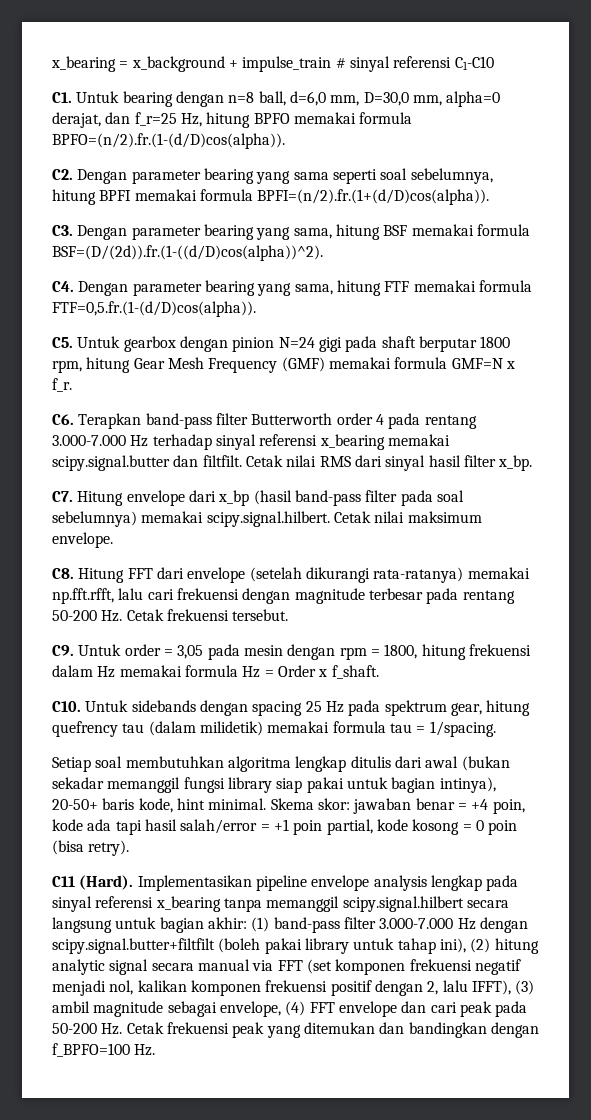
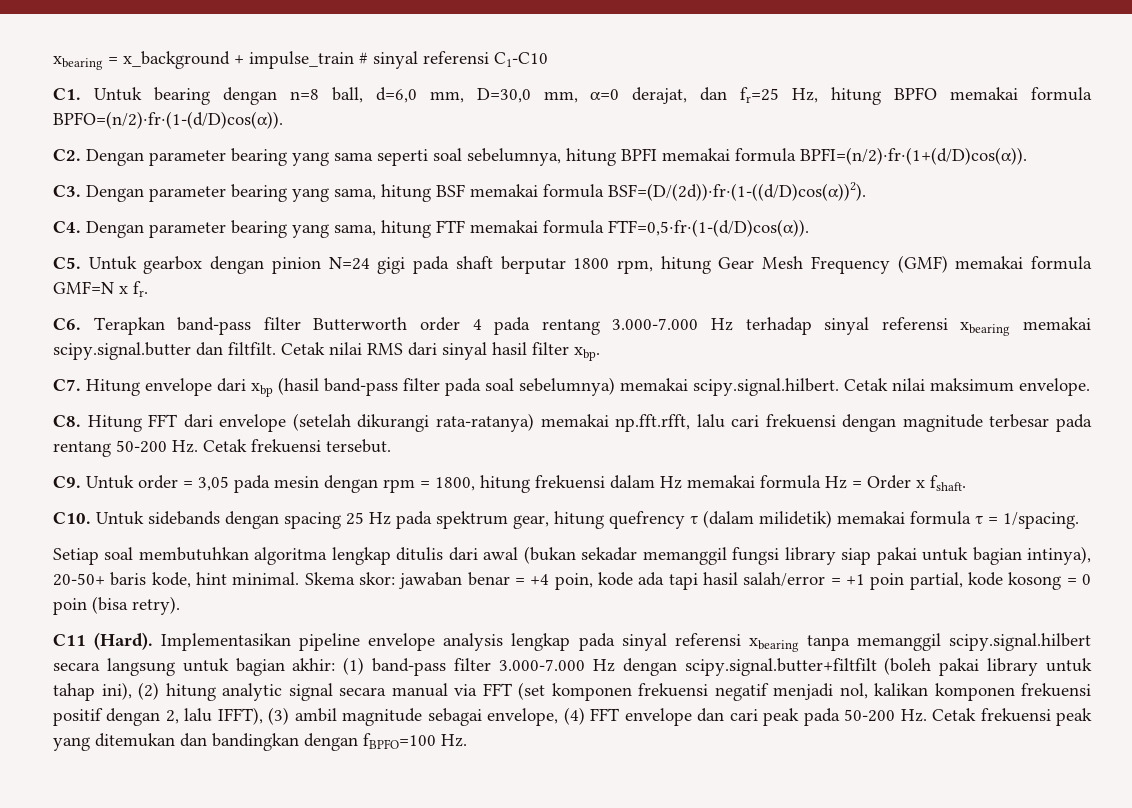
- x_bearing = x_background + impulse_train # sinyal referensi C1-C10
+ xbearing = x_background + impulse_train # sinyal referensi C1-C10
- C1. Untuk bearing dengan n=8 ball, d=6,0 mm, D=30,0 mm, alpha=0 derajat, dan f_r=25 Hz, hitung BPFO memakai formula BPFO=(n/2).fr.(1-(d/D)cos(alpha)).
+ C1. Untuk bearing dengan n=8 ball, d=6,0 mm, D=30,0 mm, α=0 derajat, dan fr=25 Hz, hitung BPFO memakai formula BPFO=(n/2)·fr·(1-(d/D)cos(α)).
- C2. Dengan parameter bearing yang sama seperti soal sebelumnya, hitung BPFI memakai formula BPFI=(n/2).fr.(1+(d/D)cos(alpha)).
+ C2. Dengan parameter bearing yang sama seperti soal sebelumnya, hitung BPFI memakai formula BPFI=(n/2)·fr·(1+(d/D)cos(α)).
- C3. Dengan parameter bearing yang sama, hitung BSF memakai formula BSF=(D/(2d)).fr.(1-((d/D)cos(alpha))^2).
+ C3. Dengan parameter bearing yang sama, hitung BSF memakai formula BSF=(D/(2d))·fr·(1-((d/D)cos(α))2).
- C4. Dengan parameter bearing yang sama, hitung FTF memakai formula FTF=0,5.fr.(1-(d/D)cos(alpha)).
+ C4. Dengan parameter bearing yang sama, hitung FTF memakai formula FTF=0,5·fr·(1-(d/D)cos(α)).
- C5. Untuk gearbox dengan pinion N=24 gigi pada shaft berputar 1800 rpm, hitung Gear Mesh Frequency (GMF) memakai formula GMF=N x f_r.
+ C5. Untuk gearbox dengan pinion N=24 gigi pada shaft berputar 1800 rpm, hitung Gear Mesh Frequency (GMF) memakai formula GMF=N x fr.
- C6. Terapkan band-pass filter Butterworth order 4 pada rentang 3.000-7.000 Hz terhadap sinyal referensi x_bearing memakai scipy.signal.butter dan filtfilt.
+ C6. Terapkan band-pass filter Butterworth order 4 pada rentang 3.000-7.000 Hz terhadap sinyal referensi xbearing memakai scipy.signal.butter dan filtfilt.
- Cetak nilai RMS dari sinyal hasil filter x_bp.
+ Cetak nilai RMS dari sinyal hasil filter xbp.
- C7. Hitung envelope dari x_bp (hasil band-pass filter pada soal sebelumnya) memakai scipy.signal.hilbert. Cetak nilai maksimum envelope.
+ C7. Hitung envelope dari xbp (hasil band-pass filter pada soal sebelumnya) memakai scipy.signal.hilbert. Cetak nilai maksimum envelope.
- C9. Untuk order = 3,05 pada mesin dengan rpm = 1800, hitung frekuensi dalam Hz memakai formula Hz = Order x f_shaft.
+ C9. Untuk order = 3,05 pada mesin dengan rpm = 1800, hitung frekuensi dalam Hz memakai formula Hz = Order x fshaft.
- C10. Untuk sidebands dengan spacing 25 Hz pada spektrum gear, hitung quefrency tau (dalam milidetik) memakai formula tau = 1/spacing.
+ C10. Untuk sidebands dengan spacing 25 Hz pada spektrum gear, hitung quefrency τ (dalam milidetik) memakai formula τ = 1/spacing.
- Implementasikan pipeline envelope analysis lengkap pada sinyal referensi x_bearing tanpa memanggil scipy.signal.hilbert secara langsung untuk bagian akhir:
+ Implementasikan pipeline envelope analysis lengkap pada sinyal referensi xbearing tanpa memanggil scipy.signal.hilbert secara langsung untuk bagian akhir:
- (1) band-pass filter 3.000-7.000 Hz dengan scipy.signal.butter+filtfilt (boleh pakai library untuk tahap ini), (2) hitung analytic signal secara manual via FFT (set komponen frekuensi negatif menjadi nol, kalikan komponen frekuensi positif dengan 2, lalu IFFT), (3) ambil magnitude sebagai envelope, (4) FFT envelope dan cari peak pada 50-200 Hz. Cetak frekuensi peak yang ditemukan dan bandingkan dengan f_BPFO=100 Hz.
+ (1) band-pass filter 3.000-7.000 Hz dengan scipy.signal.butter+filtfilt (boleh pakai library untuk tahap ini), (2) hitung analytic signal secara manual via FFT (set komponen frekuensi negatif menjadi nol, kalikan komponen frekuensi positif dengan 2, lalu IFFT), (3) ambil magnitude sebagai envelope, (4) FFT envelope dan cari peak pada 50-200 Hz. Cetak frekuensi peak yang ditemukan dan bandingkan dengan fBPFO=100 Hz.

